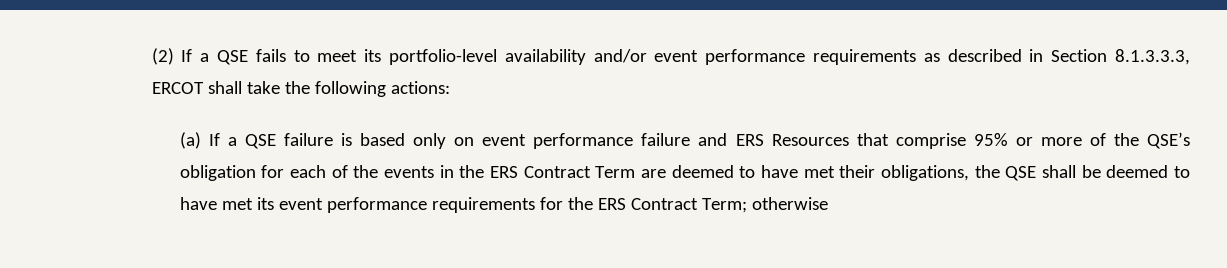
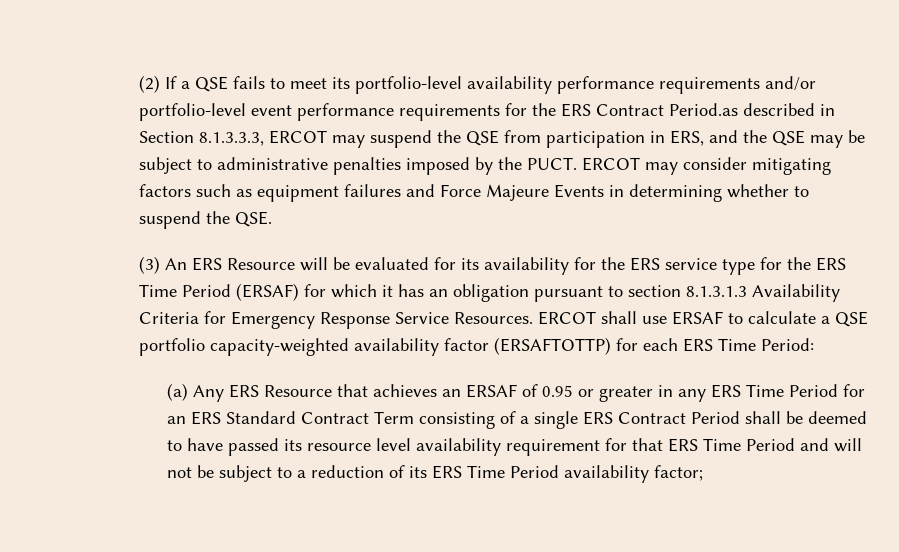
- (2) If a QSE fails to meet its portfolio-level availability and/or event performance requirements as described in Section 8.1.3.3.3, ERCOT shall take the following actions:
- (a) If a QSE failure is based only on event performance failure and ERS Resources that comprise 95% or more of the QSE’s obligation for each of the events in the ERS Contract Term are deemed to have met their obligations, the QSE shall be deemed to have met its event performance requirements for the ERS Contract Term; otherwise
+ (2) If a QSE fails to meet its portfolio-level availability performance requirements and/or portfolio-level event performance requirements for the ERS Contract Period.as described in Section 8.1.3.3.3, ERCOT may suspend the QSE from participation in ERS, and the QSE may be subject to administrative penalties imposed by the PUCT. ERCOT may consider mitigating factors such as equipment failures and Force Majeure Events in determining whether to suspend the QSE.
+ (3) An ERS Resource will be evaluated for its availability for the ERS service type for the ERS Time Period (ERSAF) for which it has an obligation pursuant to section 8.1.3.1.3 Availability Criteria for Emergency Response Service Resources. ERCOT shall use ERSAF to calculate a QSE portfolio capacity-weighted availability factor (ERSAFTOTTP) for each ERS Time Period:
+ (a) Any ERS Resource that achieves an ERSAF of 0.95 or greater in any ERS Time Period for an ERS Standard Contract Term consisting of a single ERS Contract Period shall be deemed to have passed its resource level availability requirement for that ERS Time Period and will not be subject to a reduction of its ERS Time Period availability factor;

